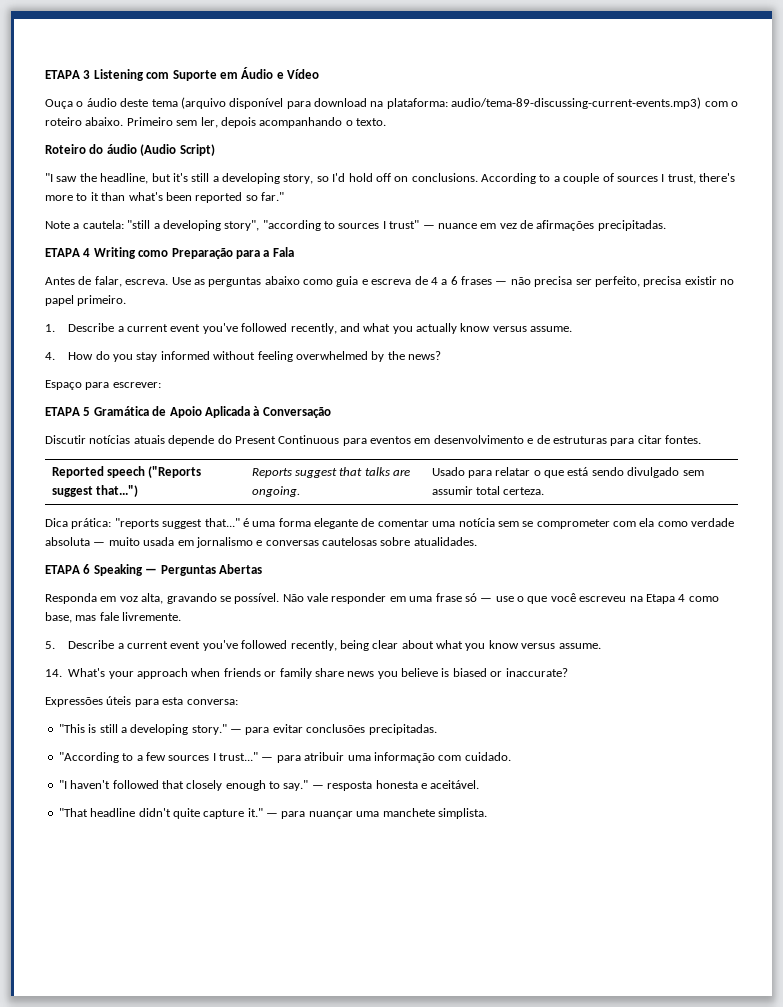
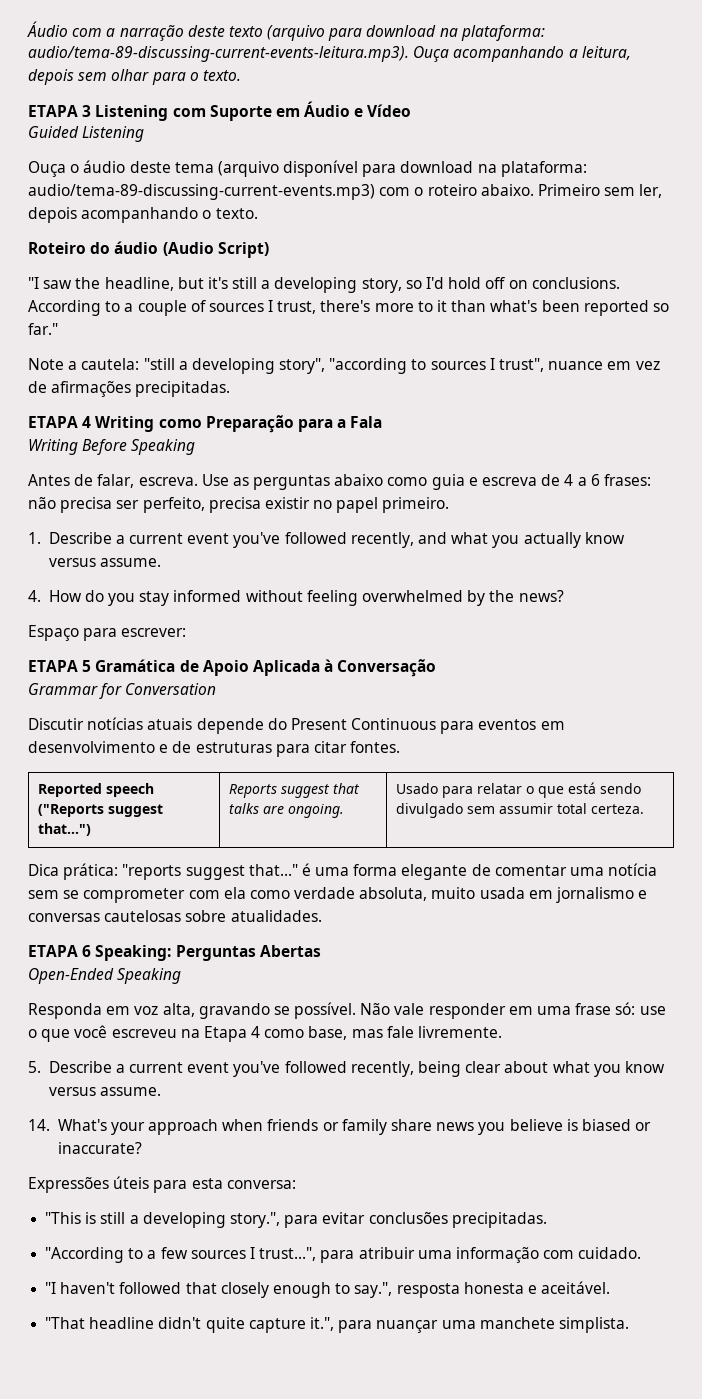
+ Áudio com a narração deste texto (arquivo para download na plataforma: audio/tema-89-discussing-current-events-leitura.mp3). Ouça acompanhando a leitura, depois sem olhar para o texto.
+ Guided Listening
- Note a cautela: "still a developing story", "according to sources I trust" — nuance em vez de afirmações precipitadas.
+ Note a cautela: "still a developing story", "according to sources I trust", nuance em vez de afirmações precipitadas.
+ Writing Before Speaking
- Use as perguntas abaixo como guia e escreva de 4 a 6 frases — não precisa ser perfeito, precisa existir no papel primeiro.
+ Use as perguntas abaixo como guia e escreva de 4 a 6 frases: não precisa ser perfeito, precisa existir no papel primeiro.
+ Grammar for Conversation
- Dica prática: "reports suggest that..." é uma forma elegante de comentar uma notícia sem se comprometer com ela como verdade absoluta — muito usada em jornalismo e conversas cautelosas sobre atualidades.
+ Dica prática: "reports suggest that..." é uma forma elegante de comentar uma notícia sem se comprometer com ela como verdade absoluta, muito usada em jornalismo e conversas cautelosas sobre atualidades.
- ETAPA 6 Speaking — Perguntas Abertas
+ ETAPA 6 Speaking: Perguntas Abertas
+ Open-Ended Speaking
- Não vale responder em uma frase só — use o que você escreveu na Etapa 4 como base, mas fale livremente.
+ Não vale responder em uma frase só: use o que você escreveu na Etapa 4 como base, mas fale livremente.
- "This is still a developing story." — para evitar conclusões precipitadas.
+ "This is still a developing story.", para evitar conclusões precipitadas.
- "According to a few sources I trust..." — para atribuir uma informação com cuidado.
+ "According to a few sources I trust...", para atribuir uma informação com cuidado.
- "I haven't followed that closely enough to say." — resposta honesta e aceitável.
+ "I haven't followed that closely enough to say.", resposta honesta e aceitável.
- "That headline didn't quite capture it." — para nuançar uma manchete simplista.
+ "That headline didn't quite capture it.", para nuançar uma manchete simplista.

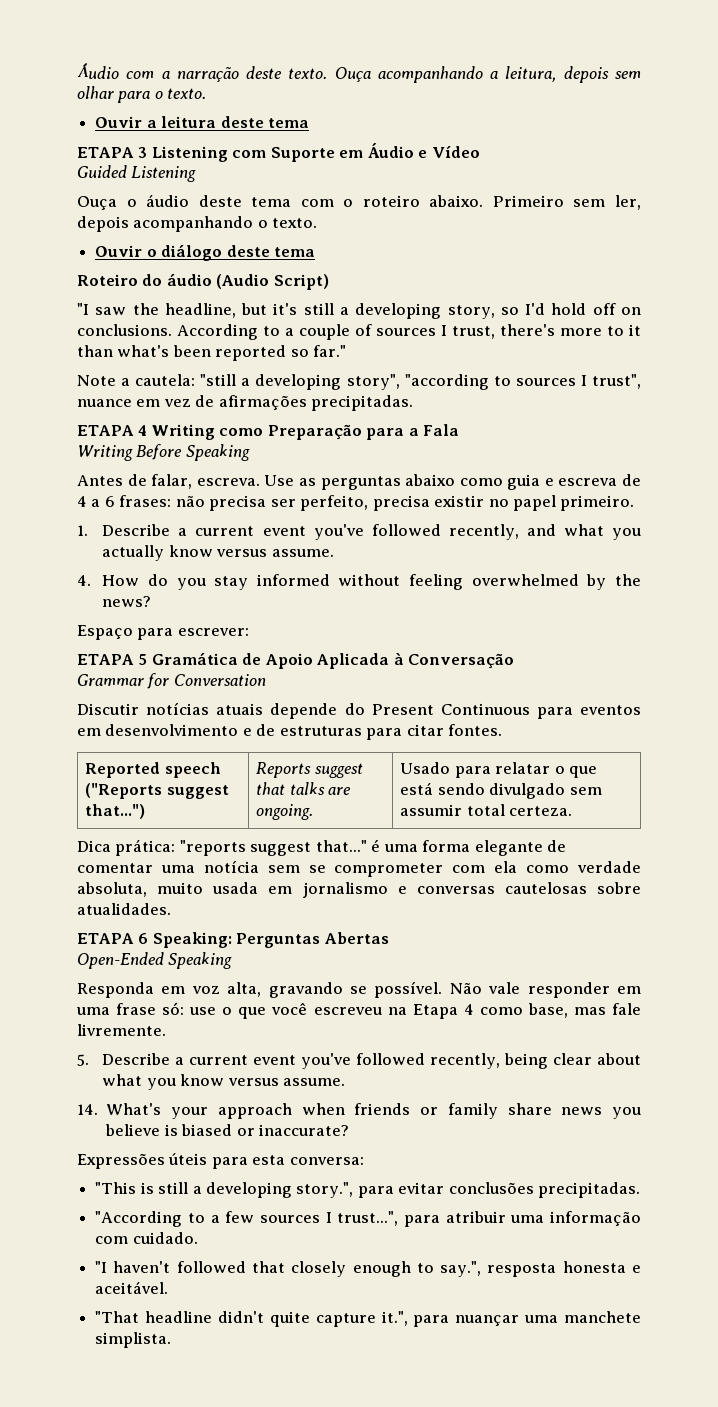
- Áudio com a narração deste texto (arquivo para download na plataforma: audio/tema-89-discussing-current-events-leitura.mp3). Ouça acompanhando a leitura, depois sem olhar para o texto.
+ Áudio com a narração deste texto. Ouça acompanhando a leitura, depois sem olhar para o texto.
+ Ouvir a leitura deste tema
- Ouça o áudio deste tema (arquivo disponível para download na plataforma: audio/tema-89-discussing-current-events.mp3) com o roteiro abaixo.
+ Ouça o áudio deste tema com o roteiro abaixo.
+ Ouvir o diálogo deste tema

